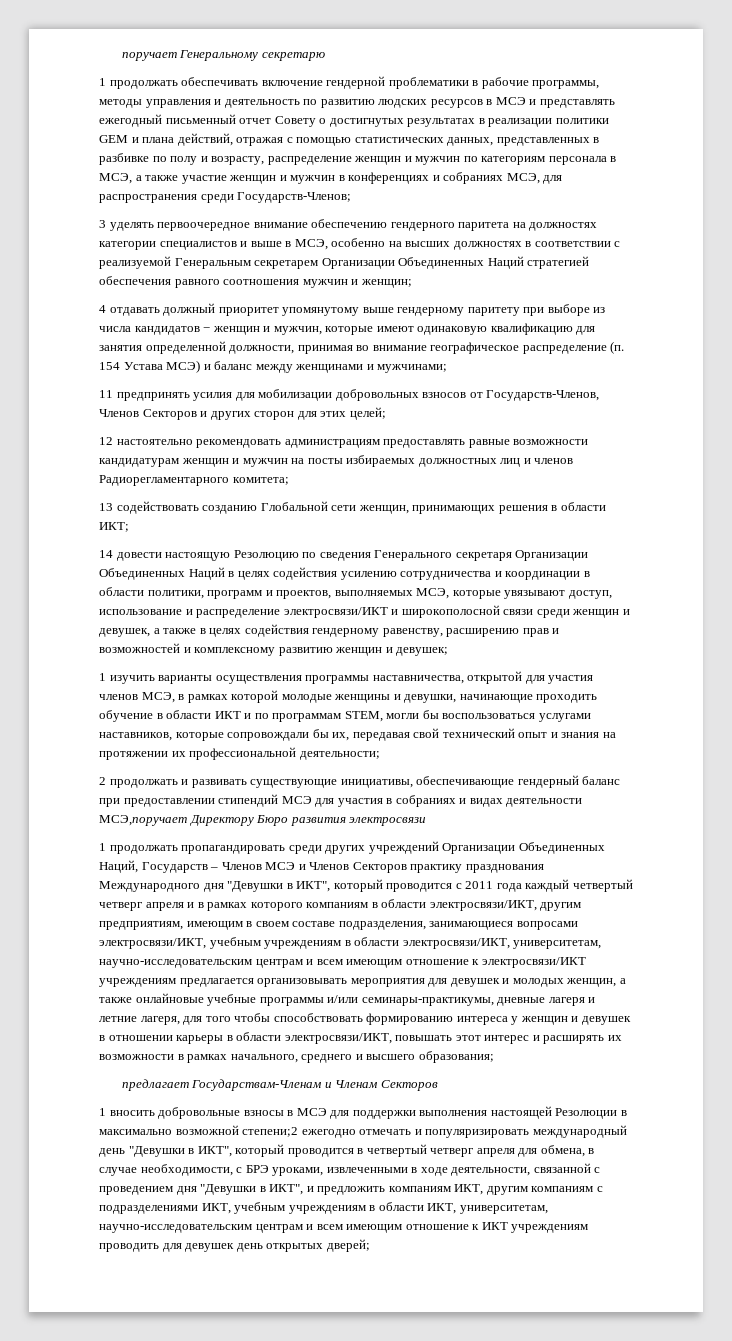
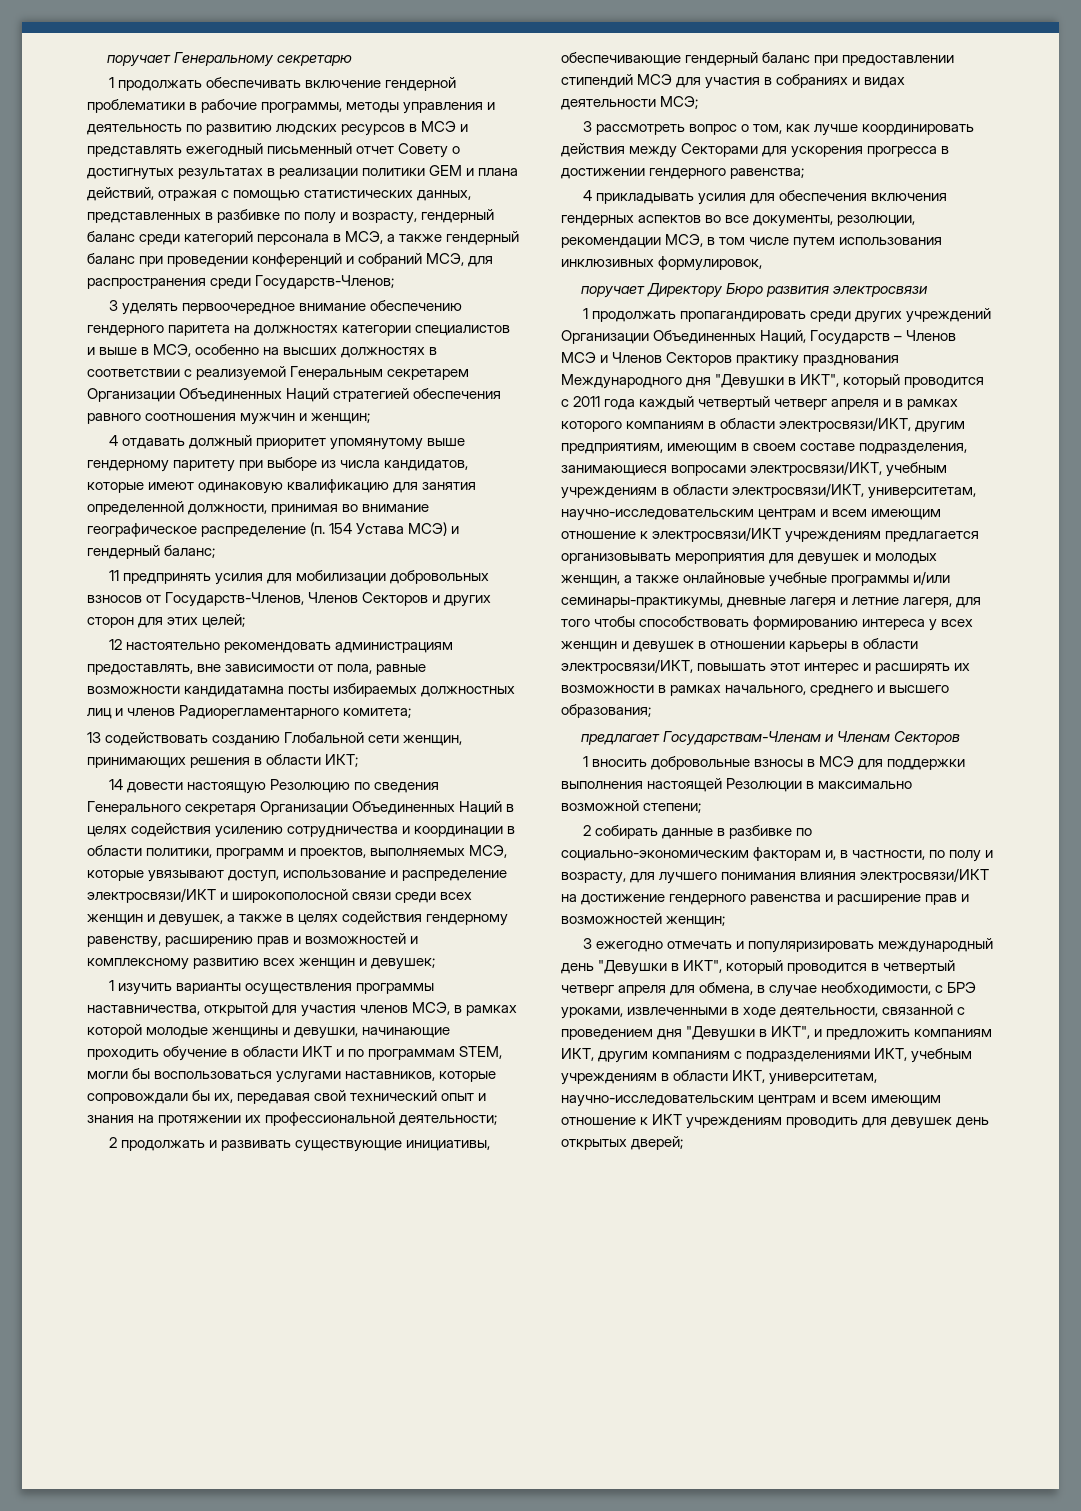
- 1 продолжать обеспечивать включение гендерной проблематики в рабочие программы, методы управления и деятельность по развитию людских ресурсов в МСЭ и представлять ежегодный письменный отчет Совету о достигнутых результатах в реализации политики GEM и плана действий, отражая с помощью статистических данных, представленных в разбивке по полу и возрасту, распределение женщин и мужчин по категориям персонала в МСЭ, а также участие женщин и мужчин в конференциях и собраниях МСЭ, для распространения среди Государств-Членов;
+ 1 продолжать обеспечивать включение гендерной проблематики в рабочие программы, методы управления и деятельность по развитию людских ресурсов в МСЭ и представлять ежегодный письменный отчет Совету о достигнутых результатах в реализации политики GEM и плана действий, отражая с помощью статистических данных, представленных в разбивке по полу и возрасту, гендерный баланс среди категорий персонала в МСЭ, а также гендерный баланс при проведении конференций и собраний МСЭ, для распространения среди Государств-Членов;
- 4 отдавать должный приоритет упомянутому выше гендерному паритету при выборе из числа кандидатов − женщин и мужчин, которые имеют одинаковую квалификацию для занятия определенной должности, принимая во внимание географическое распределение (п. 154 Устава МСЭ) и баланс между женщинами и мужчинами;
+ 4 отдавать должный приоритет упомянутому выше гендерному паритету при выборе из числа кандидатов, которые имеют одинаковую квалификацию для занятия определенной должности, принимая во внимание географическое распределение (п. 154 Устава МСЭ) и гендерный баланс;
- 12 настоятельно рекомендовать администрациям предоставлять равные возможности кандидатурам женщин и мужчин на посты избираемых должностных лиц и членов Радиорегламентарного комитета;
+ 12 настоятельно рекомендовать администрациям предоставлять, вне зависимости от пола, равные возможности кандидатамна посты избираемых должностных лиц и членов Радиорегламентарного комитета;
- 14 довести настоящую Резолюцию по сведения Генерального секретаря Организации Объединенных Наций в целях содействия усилению сотрудничества и координации в области политики, программ и проектов, выполняемых МСЭ, которые увязывают доступ, использование и распределение электросвязи/ИКТ и широкополосной связи среди женщин и девушек, а также в целях содействия гендерному равенству, расширению прав и возможностей и комплексному развитию женщин и девушек;
+ 14 довести настоящую Резолюцию по сведения Генерального секретаря Организации Объединенных Наций в целях содействия усилению сотрудничества и координации в области политики, программ и проектов, выполняемых МСЭ, которые увязывают доступ, использование и распределение электросвязи/ИКТ и широкополосной связи среди всех женщин и девушек, а также в целях содействия гендерному равенству, расширению прав и возможностей и комплексному развитию всех женщин и девушек;
- 2 продолжать и развивать существующие инициативы, обеспечивающие гендерный баланс при предоставлении стипендий МСЭ для участия в собраниях и видах деятельности МСЭ,поручает Директору Бюро развития электросвязи
+ 2 продолжать и развивать существующие инициативы, обеспечивающие гендерный баланс при предоставлении стипендий МСЭ для участия в собраниях и видах деятельности МСЭ;
+ 3 рассмотреть вопрос о том, как лучше координировать действия между Секторами для ускорения прогресса в достижении гендерного равенства;
+ 4 прикладывать усилия для обеспечения включения гендерных аспектов во все документы, резолюции, рекомендации МСЭ, в том числе путем использования инклюзивных формулировок,
+ поручает Директору Бюро развития электросвязи
- 1 продолжать пропагандировать среди других учреждений Организации Объединенных Наций, Государств – Членов МСЭ и Членов Секторов практику празднования Международного дня "Девушки в ИКТ", который проводится с 2011 года каждый четвертый четверг апреля и в рамках которого компаниям в области электросвязи/ИКТ, другим предприятиям, имеющим в своем составе подразделения, занимающиеся вопросами электросвязи/ИКТ, учебным учреждениям в области электросвязи/ИКТ, университетам, научно-исследовательским центрам и всем имеющим отношение к электросвязи/ИКТ учреждениям предлагается организовывать мероприятия для девушек и молодых женщин, а также онлайновые учебные программы и/или семинары-практикумы, дневные лагеря и летние лагеря, для того чтобы способствовать формированию интереса у женщин и девушек в отношении карьеры в области электросвязи/ИКТ, повышать этот интерес и расширять их возможности в рамках начального, среднего и высшего образования;
+ 1 продолжать пропагандировать среди других учреждений Организации Объединенных Наций, Государств – Членов МСЭ и Членов Секторов практику празднования Международного дня "Девушки в ИКТ", который проводится с 2011 года каждый четвертый четверг апреля и в рамках которого компаниям в области электросвязи/ИКТ, другим предприятиям, имеющим в своем составе подразделения, занимающиеся вопросами электросвязи/ИКТ, учебным учреждениям в области электросвязи/ИКТ, университетам, научно-исследовательским центрам и всем имеющим отношение к электросвязи/ИКТ учреждениям предлагается организовывать мероприятия для девушек и молодых женщин, а также онлайновые учебные программы и/или семинары-практикумы, дневные лагеря и летние лагеря, для того чтобы способствовать формированию интереса у всех женщин и девушек в отношении карьеры в области электросвязи/ИКТ, повышать этот интерес и расширять их возможности в рамках начального, среднего и высшего образования;
- 1 вносить добровольные взносы в МСЭ для поддержки выполнения настоящей Резолюции в максимально возможной степени;2 ежегодно отмечать и популяризировать международный день "Девушки в ИКТ", который проводится в четвертый четверг апреля для обмена, в случае необходимости, с БРЭ уроками, извлеченными в ходе деятельности, связанной с проведением дня "Девушки в ИКТ", и предложить компаниям ИКТ, другим компаниям с подразделениями ИКТ, учебным учреждениям в области ИКТ, университетам, научно-исследовательским центрам и всем имеющим отношение к ИКТ учреждениям проводить для девушек день открытых дверей;
+ 1 вносить добровольные взносы в МСЭ для поддержки выполнения настоящей Резолюции в максимально возможной степени;
+ 2 собирать данные в разбивке по социально-экономическим факторам и, в частности, по полу и возрасту, для лучшего понимания влияния электросвязи/ИКТ на достижение гендерного равенства и расширение прав и возможностей женщин;
+ 3 ежегодно отмечать и популяризировать международный день "Девушки в ИКТ", который проводится в четвертый четверг апреля для обмена, в случае необходимости, с БРЭ уроками, извлеченными в ходе деятельности, связанной с проведением дня "Девушки в ИКТ", и предложить компаниям ИКТ, другим компаниям с подразделениями ИКТ, учебным учреждениям в области ИКТ, университетам, научно-исследовательским центрам и всем имеющим отношение к ИКТ учреждениям проводить для девушек день открытых дверей;

